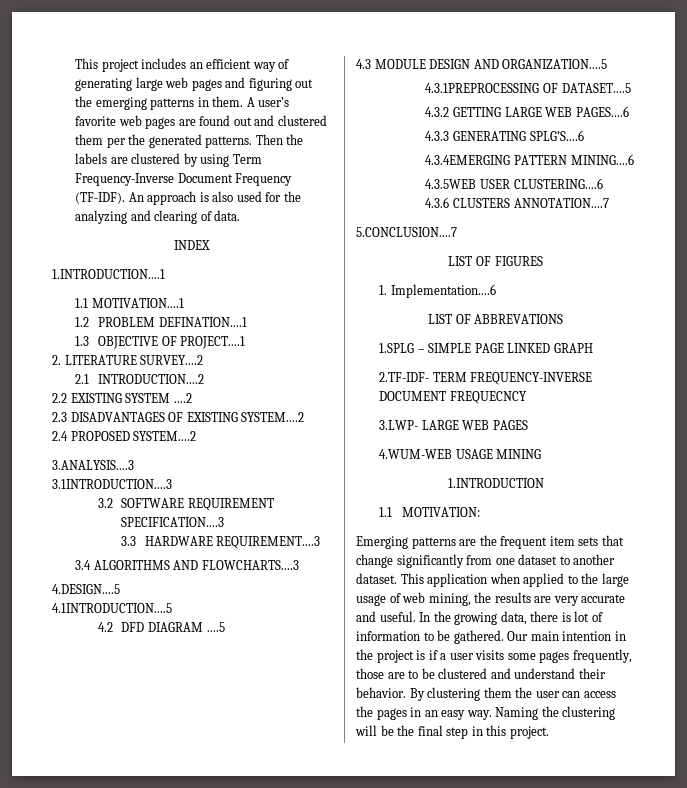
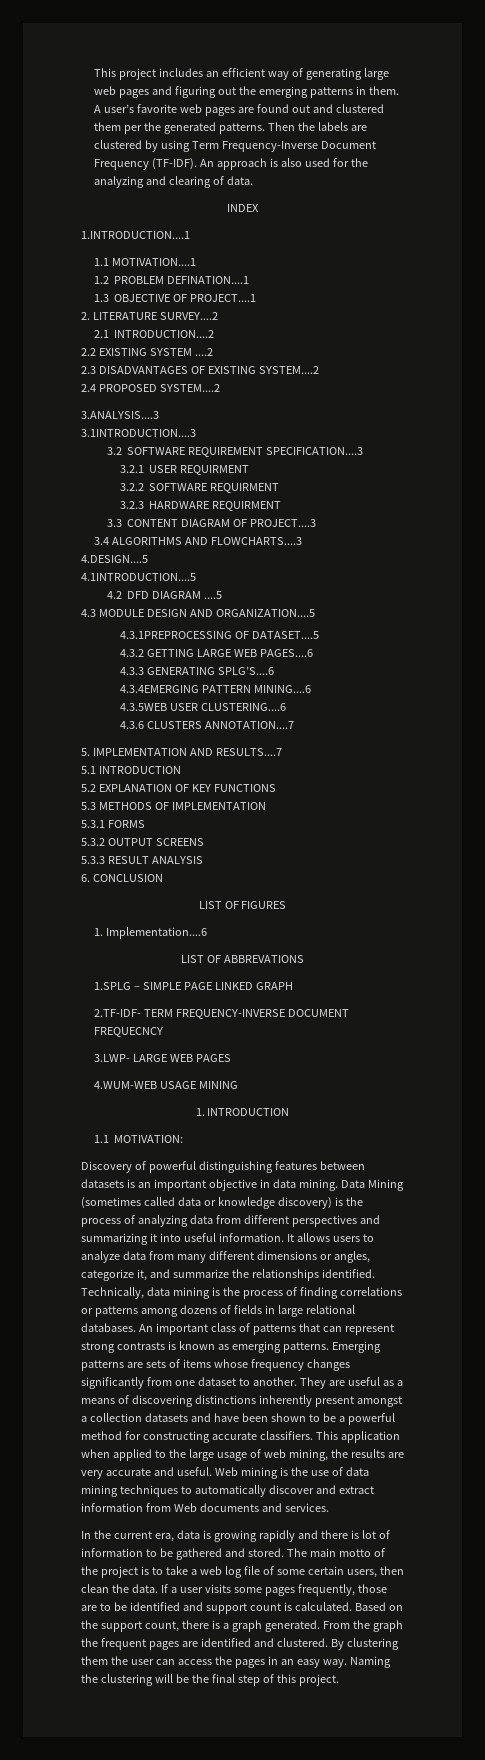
- 3.3 HARDWARE REQUIREMENT....3
+ 3.2.1 USER REQUIRMENT
+ 3.2.2 SOFTWARE REQUIRMENT
+ 3.2.3 HARDWARE REQUIRMENT
+ 3.3 CONTENT DIAGRAM OF PROJECT....3
- 5.CONCLUSION....7
+ 5. IMPLEMENTATION AND RESULTS....7
+ 5.1 INTRODUCTION
+ 5.2 EXPLANATION OF KEY FUNCTIONS
+ 5.3 METHODS OF IMPLEMENTATION
+ 5.3.1 FORMS
+ 5.3.2 OUTPUT SCREENS
+ 5.3.3 RESULT ANALYSIS
+ 6. CONCLUSION
- 1.INTRODUCTION
+ 1. INTRODUCTION
- Emerging patterns are the frequent item sets that change significantly from one dataset to another dataset.
+ Discovery of powerful distinguishing features between datasets is an important objective in data mining. Data Mining (sometimes called data or knowledge discovery) is the process of analyzing data from different perspectives and summarizing it into useful information. It allows users to analyze data from many different dimensions or angles, categorize it, and summarize the relationships identified. Technically, data mining is the process of finding correlations or patterns among dozens of fields in large relational databases. An important class of patterns that can represent strong contrasts is known as emerging patterns. Emerging patterns are sets of items whose frequency changes significantly from one dataset to another. They are useful as a means of discovering distinctions inherently present amongst a collection datasets and have been shown to be a powerful method for constructing accurate classifiers.
- In the growing data, there is lot of information to be gathered. Our main intention in the project is if a user visits some pages frequently, those are to be clustered and understand their behavior.
+ Web mining is the use of data mining techniques to automatically discover and extract information from Web documents and services.
+ In the current era, data is growing rapidly and there is lot of information to be gathered and stored. The main motto of the project is to take a web log file of some certain users, then clean the data. If a user visits some pages frequently, those are to be identified and support count is calculated. Based on the support count, there is a graph generated. From the graph the frequent pages are identified and clustered.
- Naming the clustering will be the final step in this project.
+ Naming the clustering will be the final step of this project.

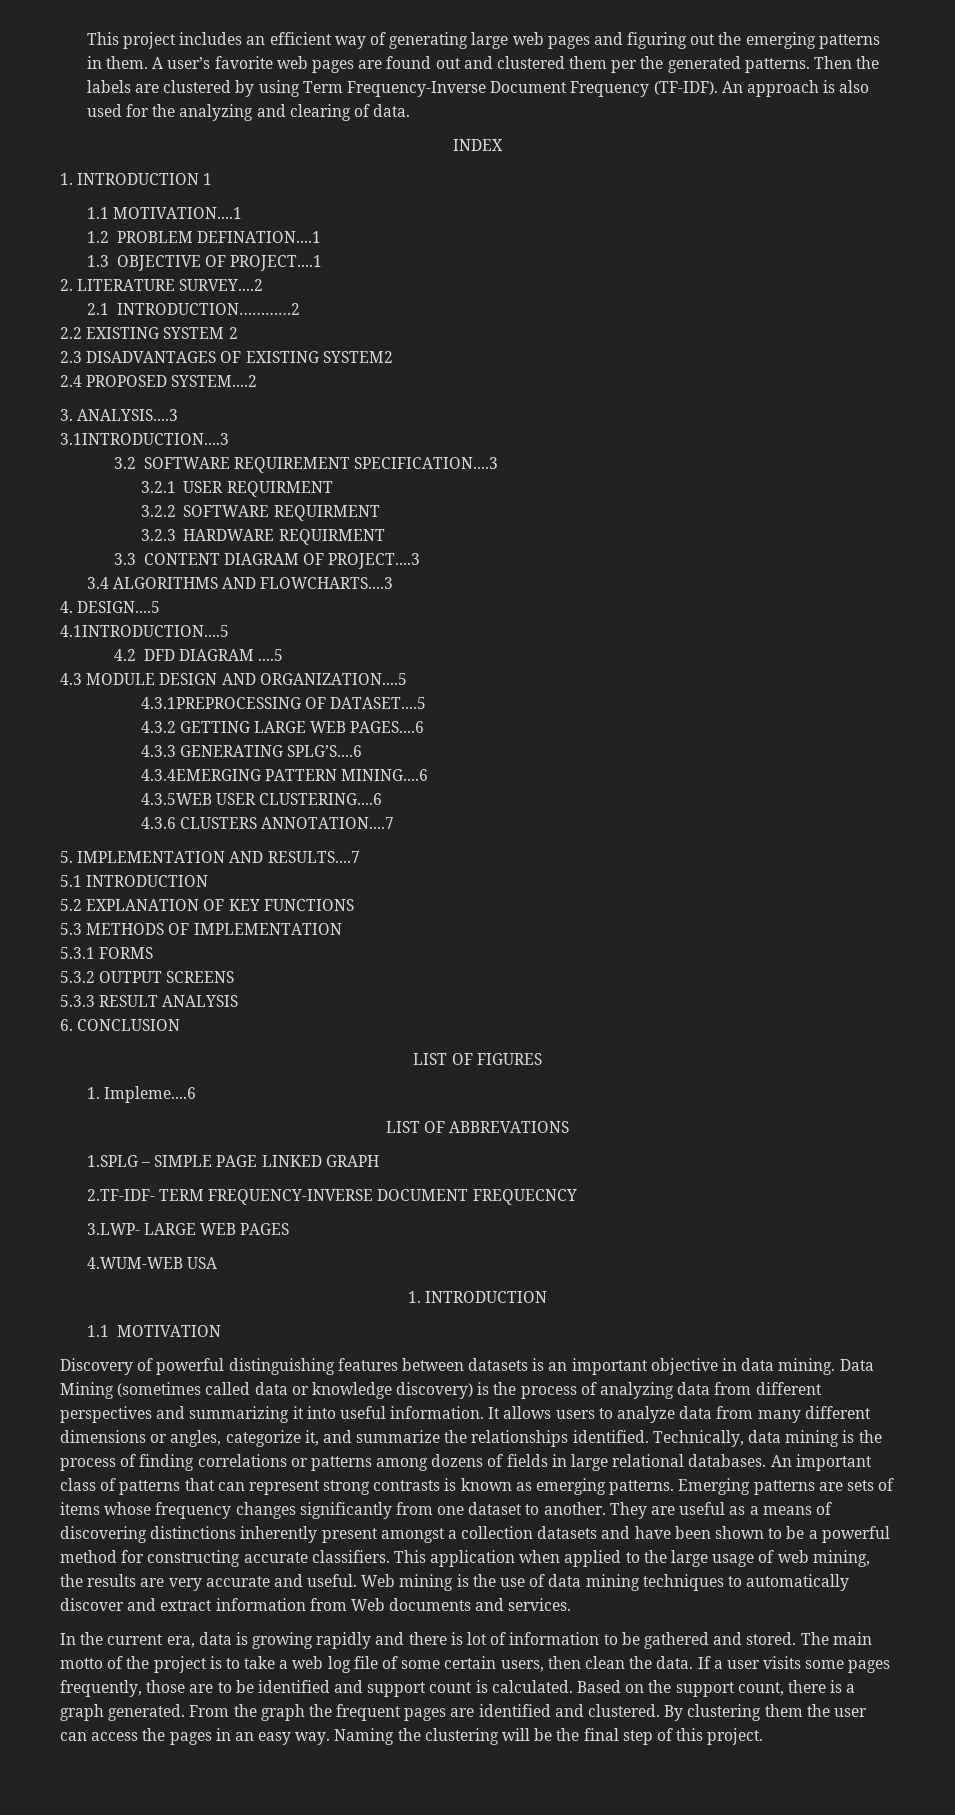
- 1.INTRODUCTION....1
+ 1. INTRODUCTION 1
- 2.1 INTRODUCTION....2
+ 2.1 INTRODUCTION…………2
- 2.2 EXISTING SYSTEM ....2
+ 2.2 EXISTING SYSTEM 2
- 2.3 DISADVANTAGES OF EXISTING SYSTEM....2
+ 2.3 DISADVANTAGES OF EXISTING SYSTEM2
- 3.ANALYSIS....3
+ 3. ANALYSIS....3
- 4.DESIGN....5
+ 4. DESIGN....5
- 1. Implementation....6
+ 1. Impleme....6
- 4.WUM-WEB USAGE MINING
+ 4.WUM-WEB USA
- 1.1 MOTIVATION:
+ 1.1 MOTIVATION

